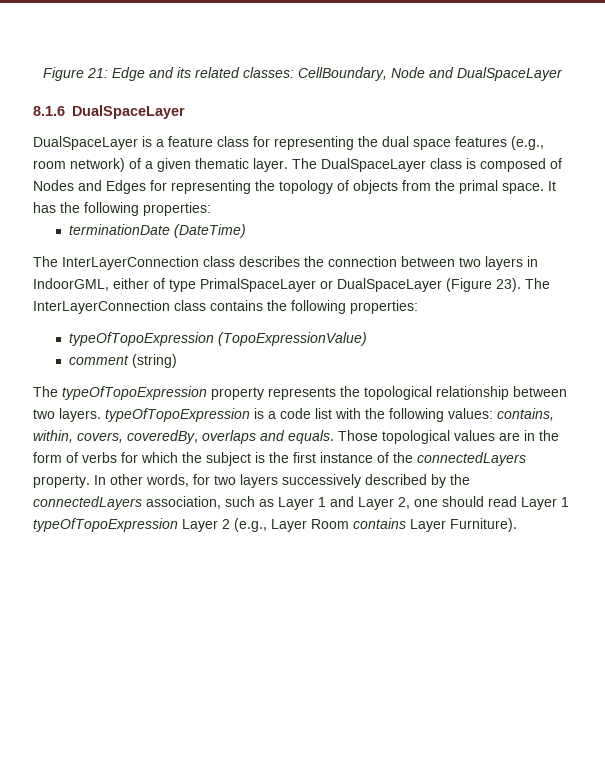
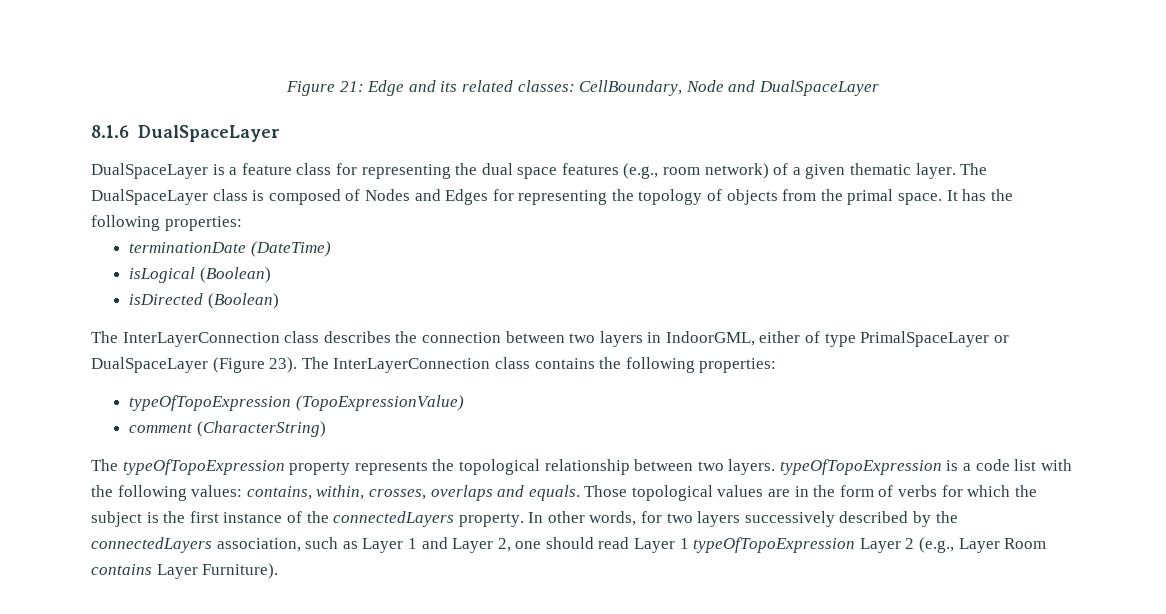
+ isLogical (Boolean)
+ isDirected (Boolean)
- comment (string)
+ comment (CharacterString)
- The typeOfTopoExpression property represents the topological relationship between two layers. typeOfTopoExpression is a code list with the following values: contains, within, covers, coveredBy, overlaps and equals.
+ The typeOfTopoExpression property represents the topological relationship between two layers. typeOfTopoExpression is a code list with the following values: contains, within, crosses, overlaps and equals.

